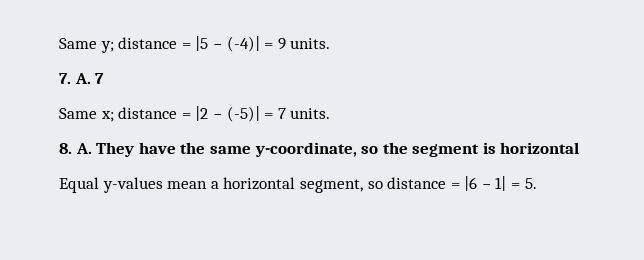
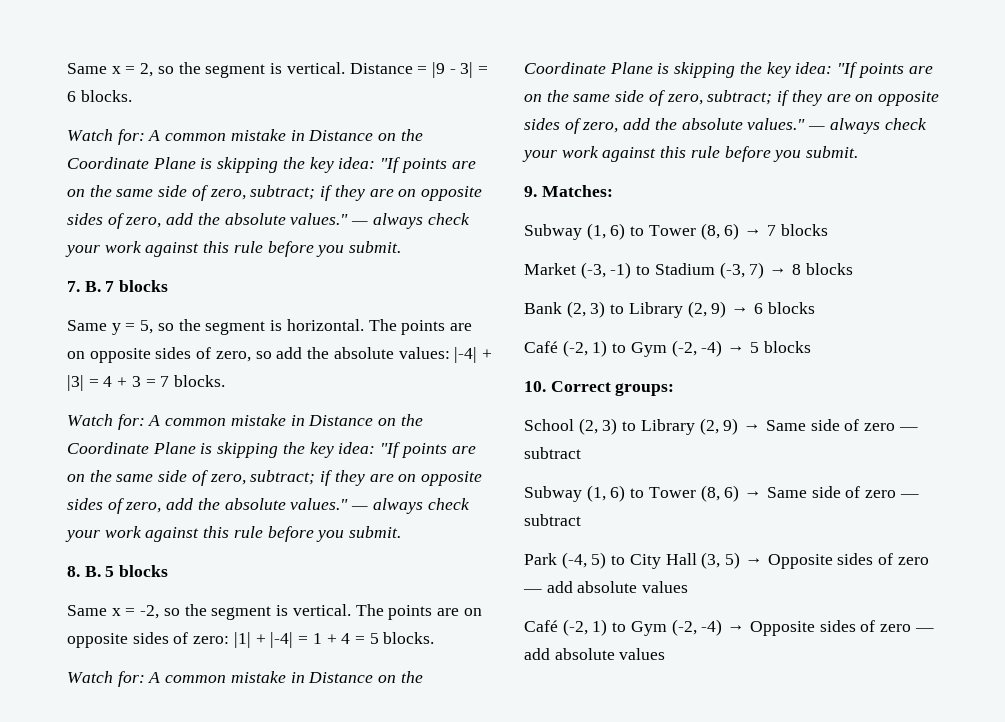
- Same y; distance = |5 − (-4)| = 9 units.
- 7. A. 7
- Same x; distance = |2 − (-5)| = 7 units.
- 8. A. They have the same y-coordinate, so the segment is horizontal
- Equal y-values mean a horizontal segment, so distance = |6 − 1| = 5.
+ Same x = 2, so the segment is vertical. Distance = |9 - 3| = 6 blocks.
+ Watch for: A common mistake in Distance on the Coordinate Plane is skipping the key idea: "If points are on the same side of zero, subtract; if they are on opposite sides of zero, add the absolute values." — always check your work against this rule before you submit.
+ 7. B. 7 blocks
+ Same y = 5, so the segment is horizontal. The points are on opposite sides of zero, so add the absolute values: |-4| + |3| = 4 + 3 = 7 blocks.
+ Watch for: A common mistake in Distance on the Coordinate Plane is skipping the key idea: "If points are on the same side of zero, subtract; if they are on opposite sides of zero, add the absolute values." — always check your work against this rule before you submit.
+ 8. B. 5 blocks
+ Same x = -2, so the segment is vertical. The points are on opposite sides of zero: |1| + |-4| = 1 + 4 = 5 blocks.
+ Watch for: A common mistake in Distance on the Coordinate Plane is skipping the key idea: "If points are on the same side of zero, subtract; if they are on opposite sides of zero, add the absolute values." — always check your work against this rule before you submit.
+ 9. Matches:
+ Subway (1, 6) to Tower (8, 6) → 7 blocks
+ Market (-3, -1) to Stadium (-3, 7) → 8 blocks
+ Bank (2, 3) to Library (2, 9) → 6 blocks
+ Café (-2, 1) to Gym (-2, -4) → 5 blocks
+ 10. Correct groups:
+ School (2, 3) to Library (2, 9) → Same side of zero — subtract
+ Subway (1, 6) to Tower (8, 6) → Same side of zero — subtract
+ Park (-4, 5) to City Hall (3, 5) → Opposite sides of zero — add absolute values
+ Café (-2, 1) to Gym (-2, -4) → Opposite sides of zero — add absolute values

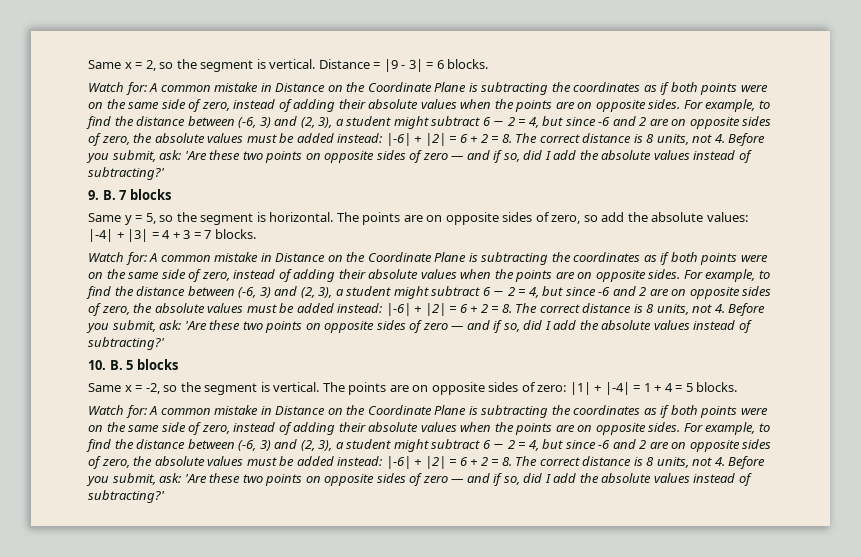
  Distance = |9 - 3| = 6 blocks.
- Watch for: A common mistake in Distance on the Coordinate Plane is skipping the key idea: "If points are on the same side of zero, subtract; if they are on opposite sides of zero, add the absolute values." — always check your work against this rule before you submit.
- 7. B. 7 blocks
+ Watch for: A common mistake in Distance on the Coordinate Plane is subtracting the coordinates as if both points were on the same side of zero, instead of adding their absolute values when the points are on opposite sides. For example, to find the distance between (-6, 3) and (2, 3), a student might subtract 6 − 2 = 4, but since -6 and 2 are on opposite sides of zero, the absolute values must be added instead: |-6| + |2| = 6 + 2 = 8. The correct distance is 8 units, not 4. Before you submit, ask: 'Are these two points on opposite sides of zero — and if so, did I add the absolute values instead of subtracting?'
+ 9. B. 7 blocks
  The points are on opposite sides of zero, so add the absolute values: |-4| + |3| = 4 + 3 = 7 blocks.
- Watch for: A common mistake in Distance on the Coordinate Plane is skipping the key idea: "If points are on the same side of zero, subtract; if they are on opposite sides of zero, add the absolute values." — always check your work against this rule before you submit.
- 8. B. 5 blocks
+ Watch for: A common mistake in Distance on the Coordinate Plane is subtracting the coordinates as if both points were on the same side of zero, instead of adding their absolute values when the points are on opposite sides. For example, to find the distance between (-6, 3) and (2, 3), a student might subtract 6 − 2 = 4, but since -6 and 2 are on opposite sides of zero, the absolute values must be added instead: |-6| + |2| = 6 + 2 = 8. The correct distance is 8 units, not 4. Before you submit, ask: 'Are these two points on opposite sides of zero — and if so, did I add the absolute values instead of subtracting?'
+ 10. B. 5 blocks
  The points are on opposite sides of zero: |1| + |-4| = 1 + 4 = 5 blocks.
- Watch for: A common mistake in Distance on the Coordinate Plane is skipping the key idea: "If points are on the same side of zero, subtract; if they are on opposite sides of zero, add the absolute values." — always check your work against this rule before you submit.
- 9. Matches:
- Subway (1, 6) to Tower (8, 6) → 7 blocks
- Market (-3, -1) to Stadium (-3, 7) → 8 blocks
- Bank (2, 3) to Library (2, 9) → 6 blocks
- Café (-2, 1) to Gym (-2, -4) → 5 blocks
- 10. Correct groups:
- School (2, 3) to Library (2, 9) → Same side of zero — subtract
- Subway (1, 6) to Tower (8, 6) → Same side of zero — subtract
- Park (-4, 5) to City Hall (3, 5) → Opposite sides of zero — add absolute values
- Café (-2, 1) to Gym (-2, -4) → Opposite sides of zero — add absolute values
+ Watch for: A common mistake in Distance on the Coordinate Plane is subtracting the coordinates as if both points were on the same side of zero, instead of adding their absolute values when the points are on opposite sides. For example, to find the distance between (-6, 3) and (2, 3), a student might subtract 6 − 2 = 4, but since -6 and 2 are on opposite sides of zero, the absolute values must be added instead: |-6| + |2| = 6 + 2 = 8. The correct distance is 8 units, not 4. Before you submit, ask: 'Are these two points on opposite sides of zero — and if so, did I add the absolute values instead of subtracting?'

